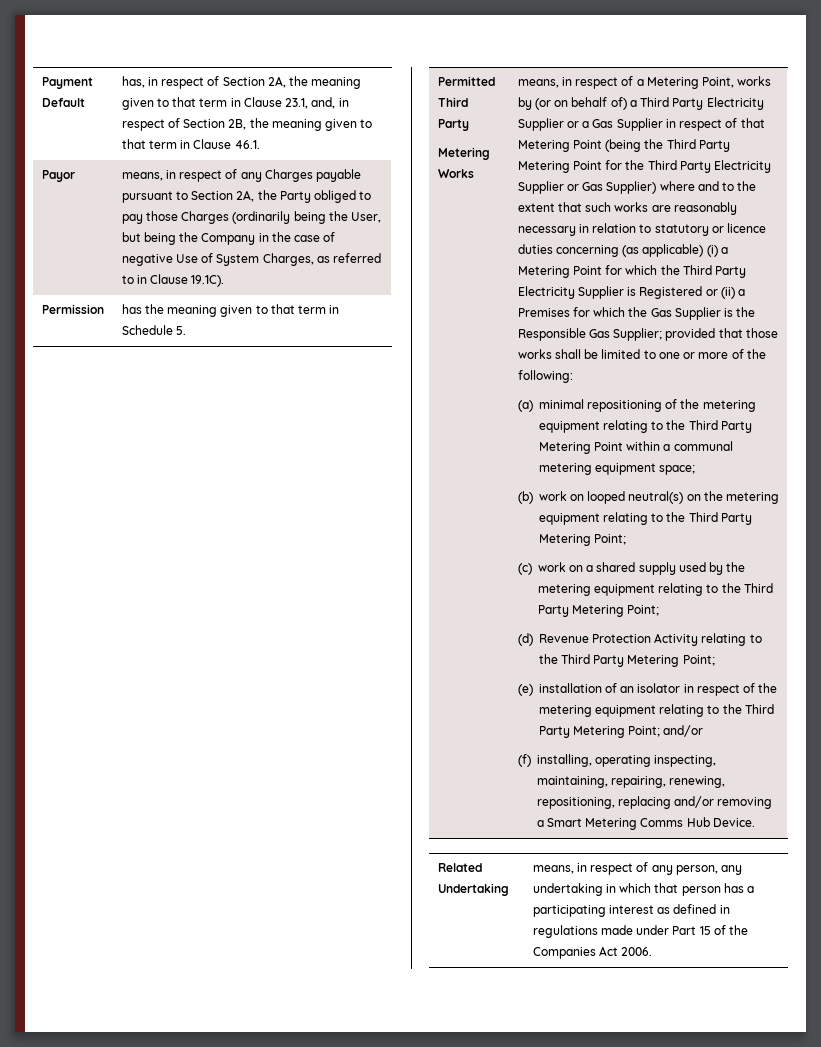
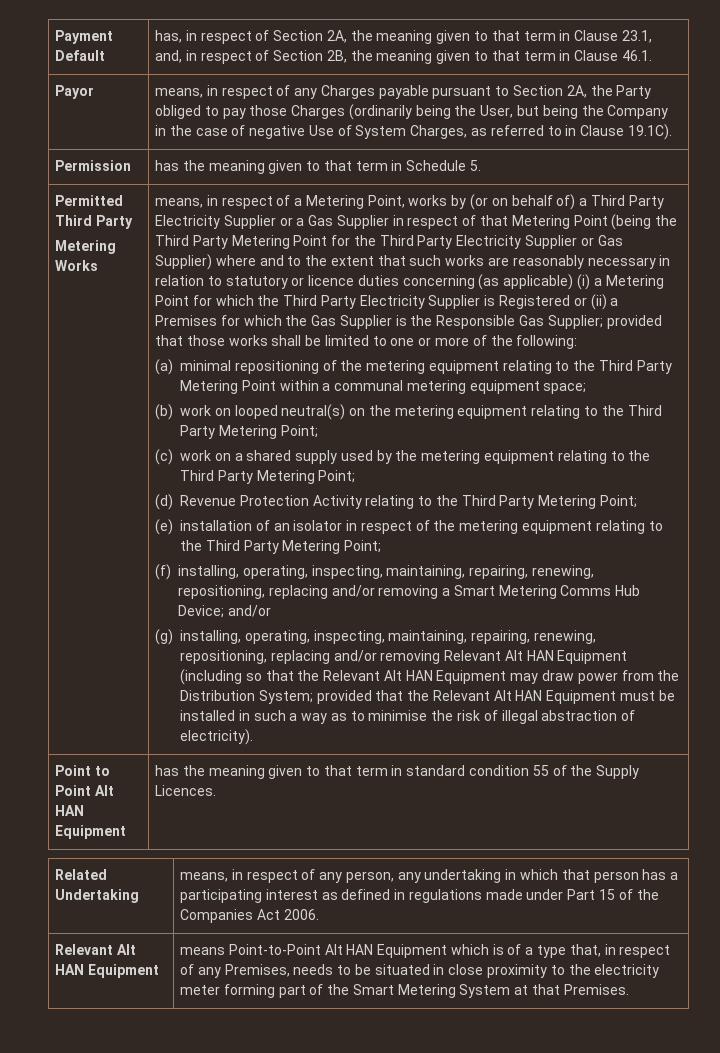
- (e) installation of an isolator in respect of the metering equipment relating to the Third Party Metering Point; and/or
+ (e) installation of an isolator in respect of the metering equipment relating to the Third Party Metering Point;
- (f) installing, operating inspecting, maintaining, repairing, renewing, repositioning, replacing and/or removing a Smart Metering Comms Hub Device.
+ (f) installing, operating, inspecting, maintaining, repairing, renewing, repositioning, replacing and/or removing a Smart Metering Comms Hub Device; and/or
+ (g) installing, operating, inspecting, maintaining, repairing, renewing, repositioning, replacing and/or removing Relevant Alt HAN Equipment (including so that the Relevant Alt HAN Equipment may draw power from the Distribution System; provided that the Relevant Alt HAN Equipment must be installed in such a way as to minimise the risk of illegal abstraction of electricity).
+ Point to Point Alt HAN Equipment | has the meaning given to that term in standard condition 55 of the Supply Licences.
+ Relevant Alt HAN Equipment | means Point-to-Point Alt HAN Equipment which is of a type that, in respect of any Premises, needs to be situated in close proximity to the electricity meter forming part of the Smart Metering System at that Premises.

